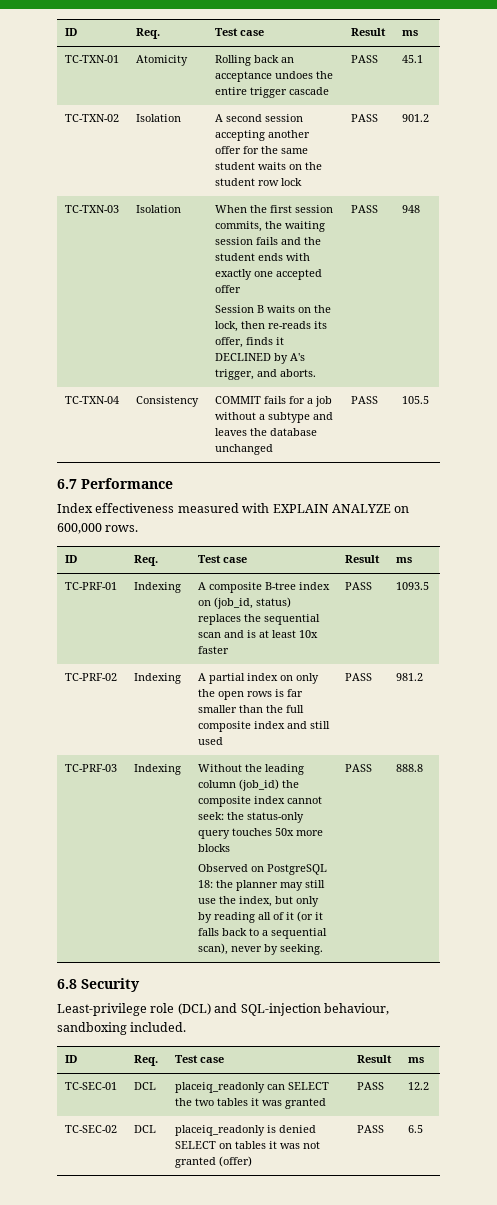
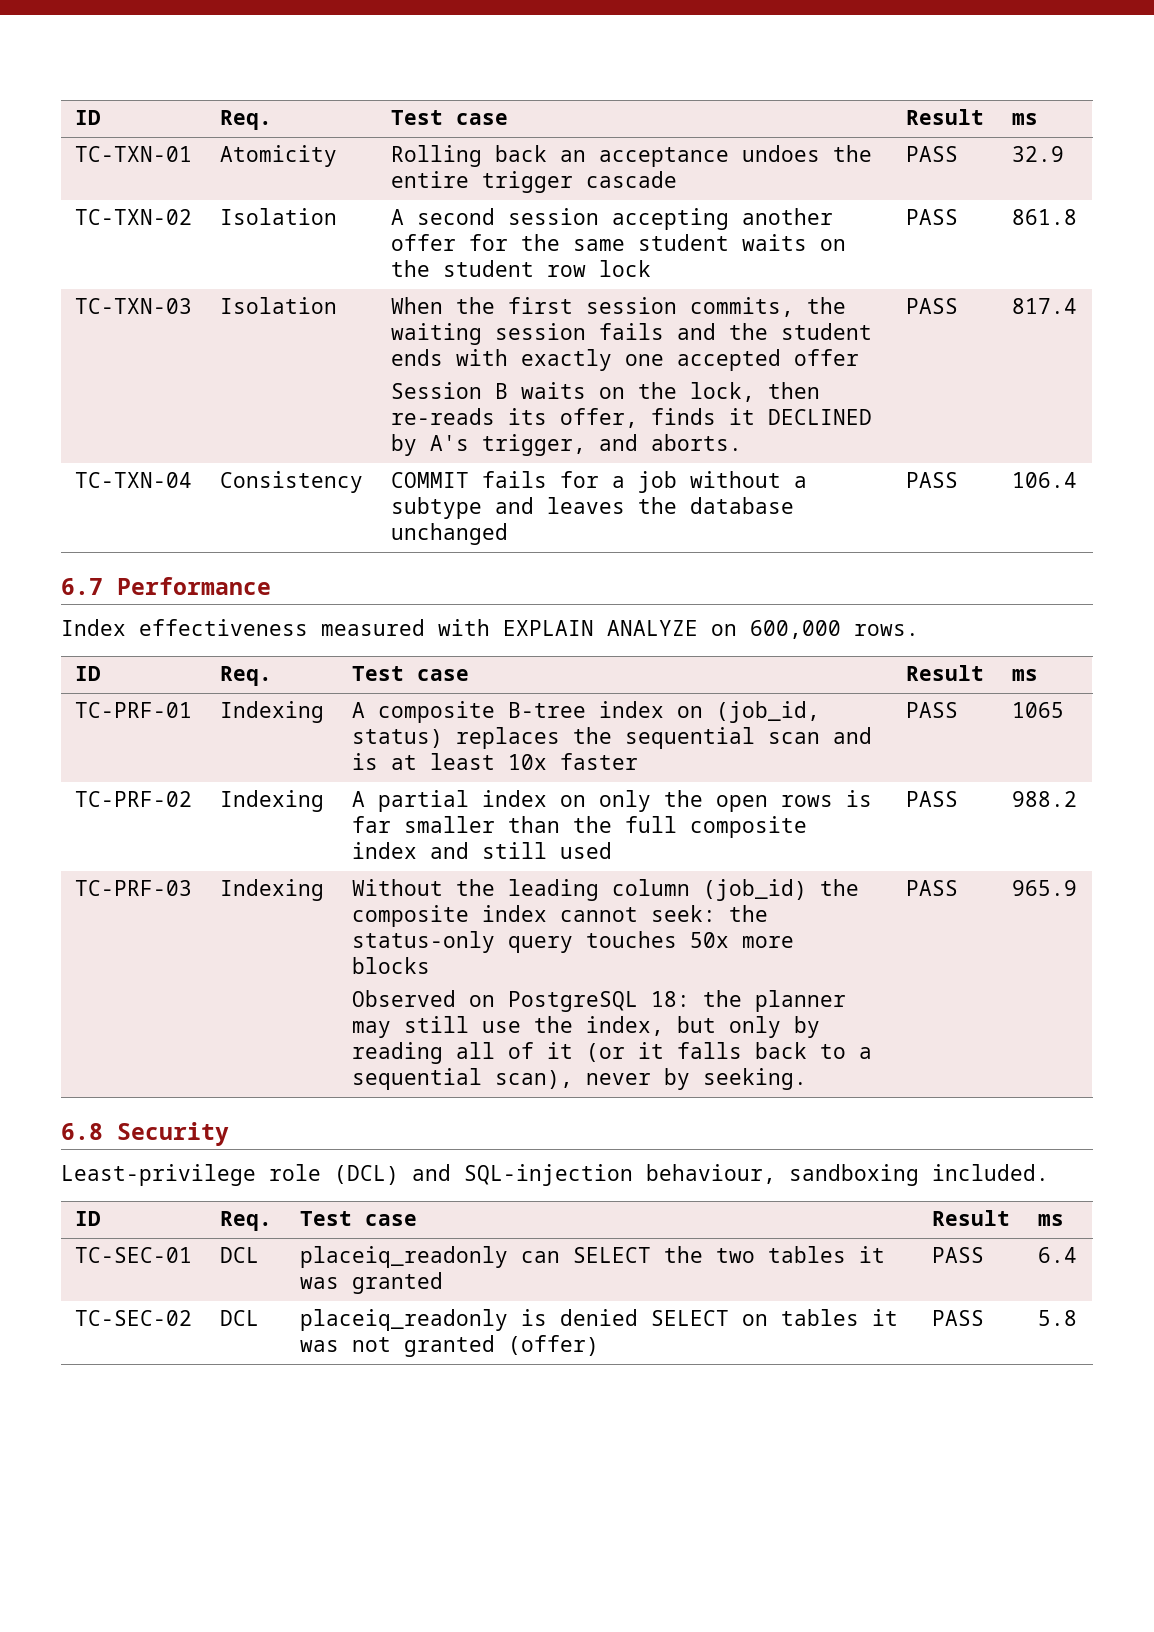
- TC-TXN-01 | Atomicity | Rolling back an acceptance undoes the entire trigger cascade | PASS | 45.1
+ TC-TXN-01 | Atomicity | Rolling back an acceptance undoes the entire trigger cascade | PASS | 32.9
- TC-TXN-02 | Isolation | A second session accepting another offer for the same student waits on the student row lock | PASS | 901.2
+ TC-TXN-02 | Isolation | A second session accepting another offer for the same student waits on the student row lock | PASS | 861.8
  TC-TXN-03 | Isolation | When the first session commits, the waiting session fails and the student ends with exactly one accepted offer
- Session B waits on the lock, then re-reads its offer, finds it DECLINED by A's trigger, and aborts. | PASS | 948
+ Session B waits on the lock, then re-reads its offer, finds it DECLINED by A's trigger, and aborts. | PASS | 817.4
- TC-TXN-04 | Consistency | COMMIT fails for a job without a subtype and leaves the database unchanged | PASS | 105.5
+ TC-TXN-04 | Consistency | COMMIT fails for a job without a subtype and leaves the database unchanged | PASS | 106.4
- TC-PRF-01 | Indexing | A composite B-tree index on (job_id, status) replaces the sequential scan and is at least 10x faster | PASS | 1093.5
+ TC-PRF-01 | Indexing | A composite B-tree index on (job_id, status) replaces the sequential scan and is at least 10x faster | PASS | 1065
- TC-PRF-02 | Indexing | A partial index on only the open rows is far smaller than the full composite index and still used | PASS | 981.2
+ TC-PRF-02 | Indexing | A partial index on only the open rows is far smaller than the full composite index and still used | PASS | 988.2
- 888.8
+ 965.9
- TC-SEC-01 | DCL | placeiq_readonly can SELECT the two tables it was granted | PASS | 12.2
+ TC-SEC-01 | DCL | placeiq_readonly can SELECT the two tables it was granted | PASS | 6.4
- TC-SEC-02 | DCL | placeiq_readonly is denied SELECT on tables it was not granted (offer) | PASS | 6.5
+ TC-SEC-02 | DCL | placeiq_readonly is denied SELECT on tables it was not granted (offer) | PASS | 5.8

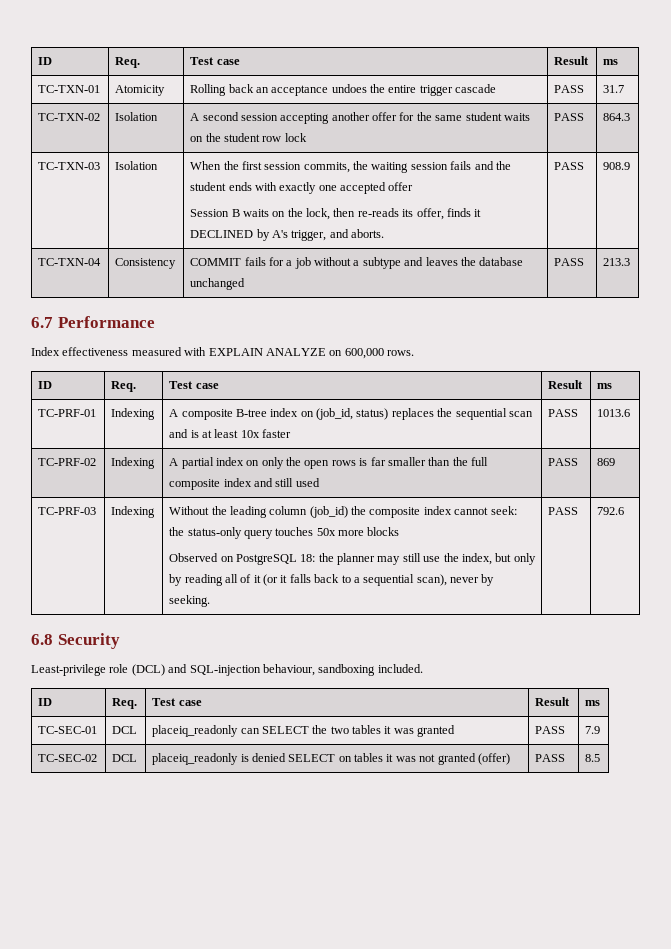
- TC-TXN-01 | Atomicity | Rolling back an acceptance undoes the entire trigger cascade | PASS | 32.9
+ TC-TXN-01 | Atomicity | Rolling back an acceptance undoes the entire trigger cascade | PASS | 31.7
- TC-TXN-02 | Isolation | A second session accepting another offer for the same student waits on the student row lock | PASS | 861.8
+ TC-TXN-02 | Isolation | A second session accepting another offer for the same student waits on the student row lock | PASS | 864.3
  TC-TXN-03 | Isolation | When the first session commits, the waiting session fails and the student ends with exactly one accepted offer
- Session B waits on the lock, then re-reads its offer, finds it DECLINED by A's trigger, and aborts. | PASS | 817.4
+ Session B waits on the lock, then re-reads its offer, finds it DECLINED by A's trigger, and aborts. | PASS | 908.9
- TC-TXN-04 | Consistency | COMMIT fails for a job without a subtype and leaves the database unchanged | PASS | 106.4
+ TC-TXN-04 | Consistency | COMMIT fails for a job without a subtype and leaves the database unchanged | PASS | 213.3
- TC-PRF-01 | Indexing | A composite B-tree index on (job_id, status) replaces the sequential scan and is at least 10x faster | PASS | 1065
+ TC-PRF-01 | Indexing | A composite B-tree index on (job_id, status) replaces the sequential scan and is at least 10x faster | PASS | 1013.6
- TC-PRF-02 | Indexing | A partial index on only the open rows is far smaller than the full composite index and still used | PASS | 988.2
+ TC-PRF-02 | Indexing | A partial index on only the open rows is far smaller than the full composite index and still used | PASS | 869
- 965.9
+ 792.6
- TC-SEC-01 | DCL | placeiq_readonly can SELECT the two tables it was granted | PASS | 6.4
+ TC-SEC-01 | DCL | placeiq_readonly can SELECT the two tables it was granted | PASS | 7.9
- TC-SEC-02 | DCL | placeiq_readonly is denied SELECT on tables it was not granted (offer) | PASS | 5.8
+ TC-SEC-02 | DCL | placeiq_readonly is denied SELECT on tables it was not granted (offer) | PASS | 8.5

